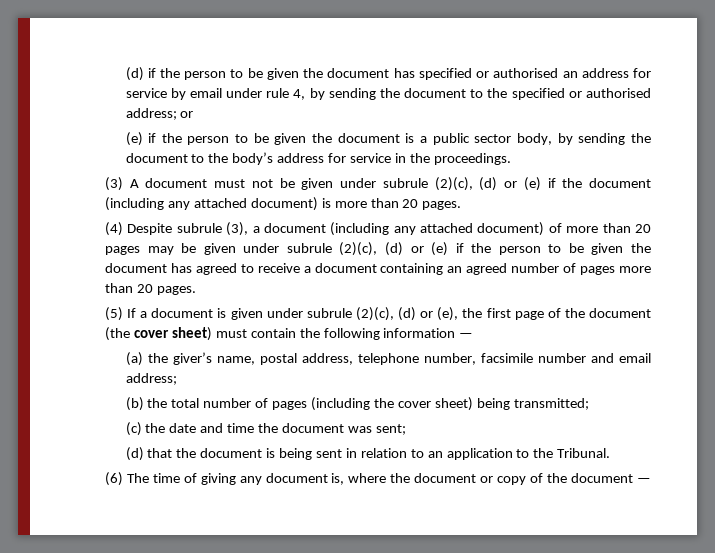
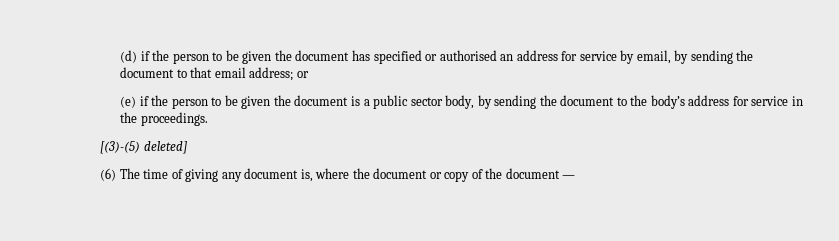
- (d) if the person to be given the document has specified or authorised an address for service by email under rule 4, by sending the document to the specified or authorised address; or
+ (d) if the person to be given the document has specified or authorised an address for service by email, by sending the document to that email address; or
- (3) A document must not be given under subrule (2)(c), (d) or (e) if the document (including any attached document) is more than 20 pages.
- (4) Despite subrule (3), a document (including any attached document) of more than 20 pages may be given under subrule (2)(c), (d) or (e) if the person to be given the document has agreed to receive a document containing an agreed number of pages more than 20 pages.
- (5) If a document is given under subrule (2)(c), (d) or (e), the first page of the document (the cover sheet) must contain the following information —
- (a) the giver’s name, postal address, telephone number, facsimile number and email address;
- (b) the total number of pages (including the cover sheet) being transmitted;
- (c) the date and time the document was sent;
- (d) that the document is being sent in relation to an application to the Tribunal.
+ [(3)-(5) deleted]

